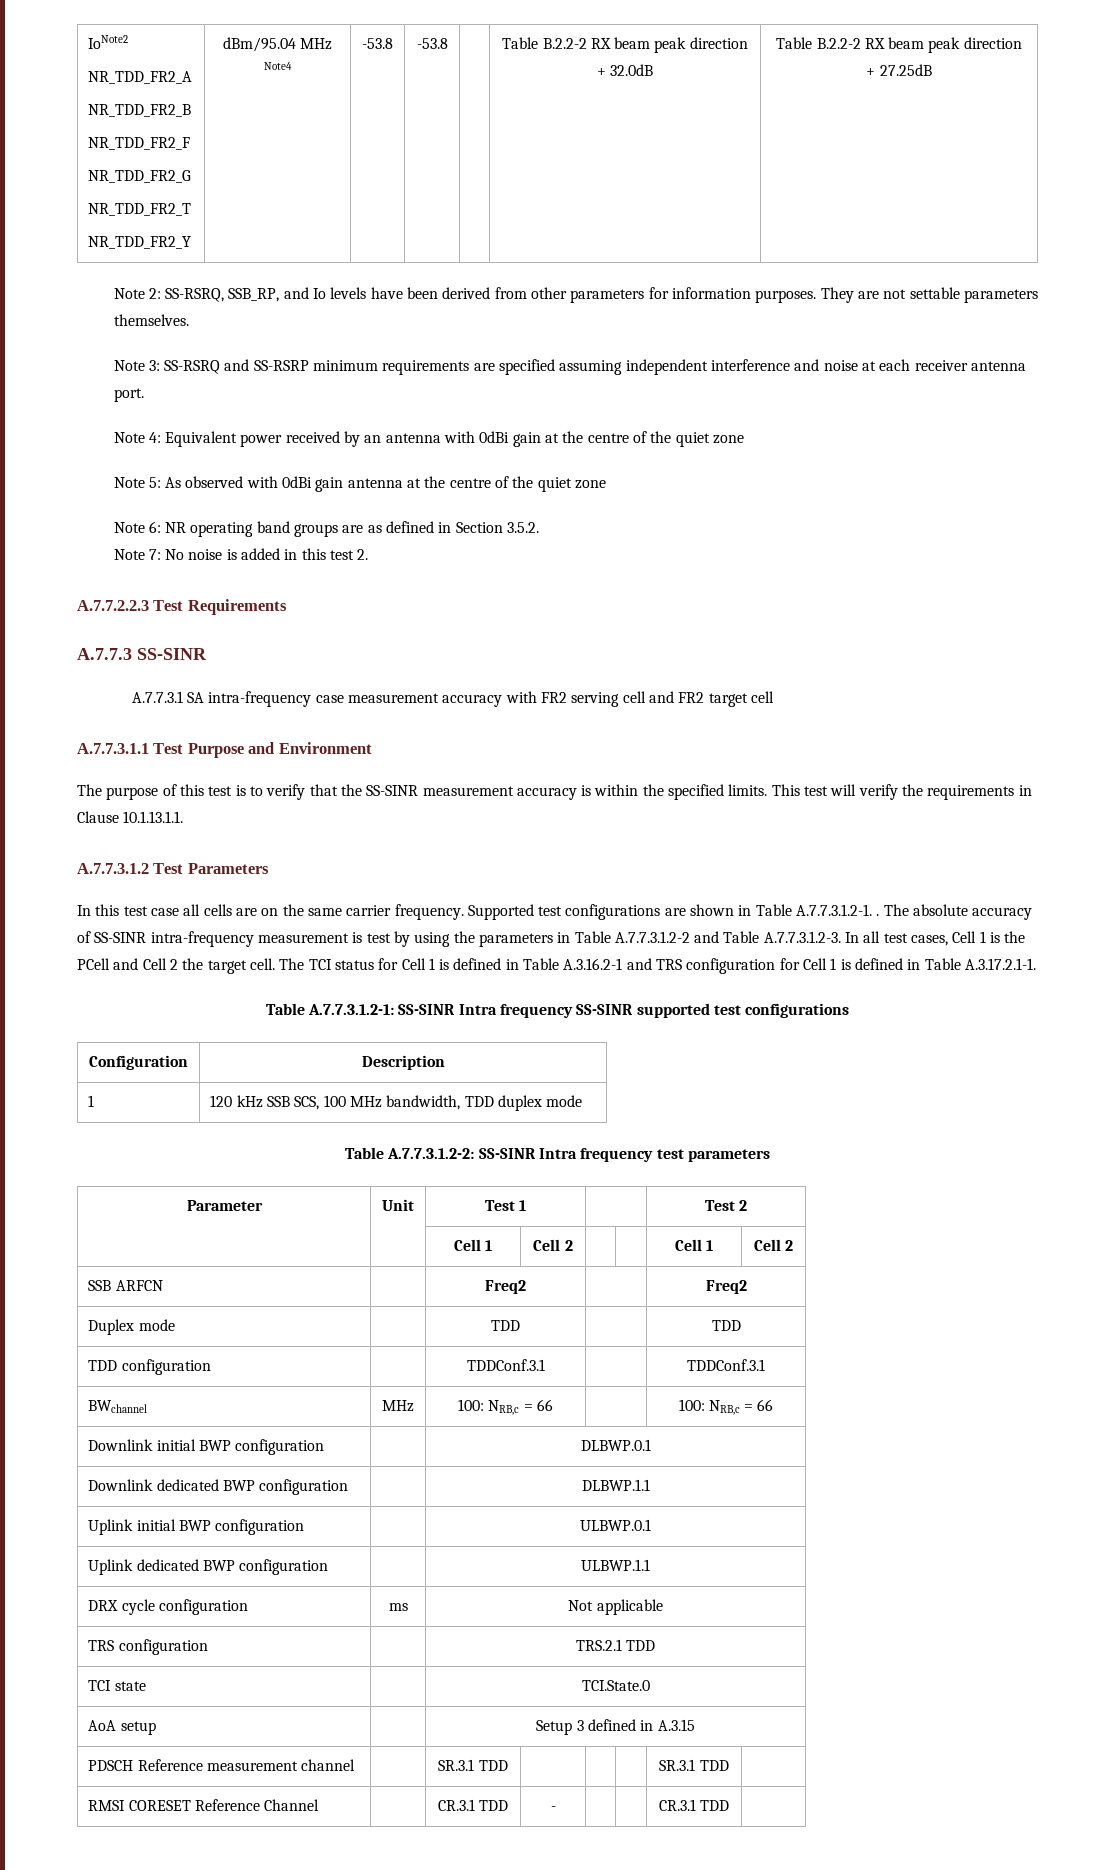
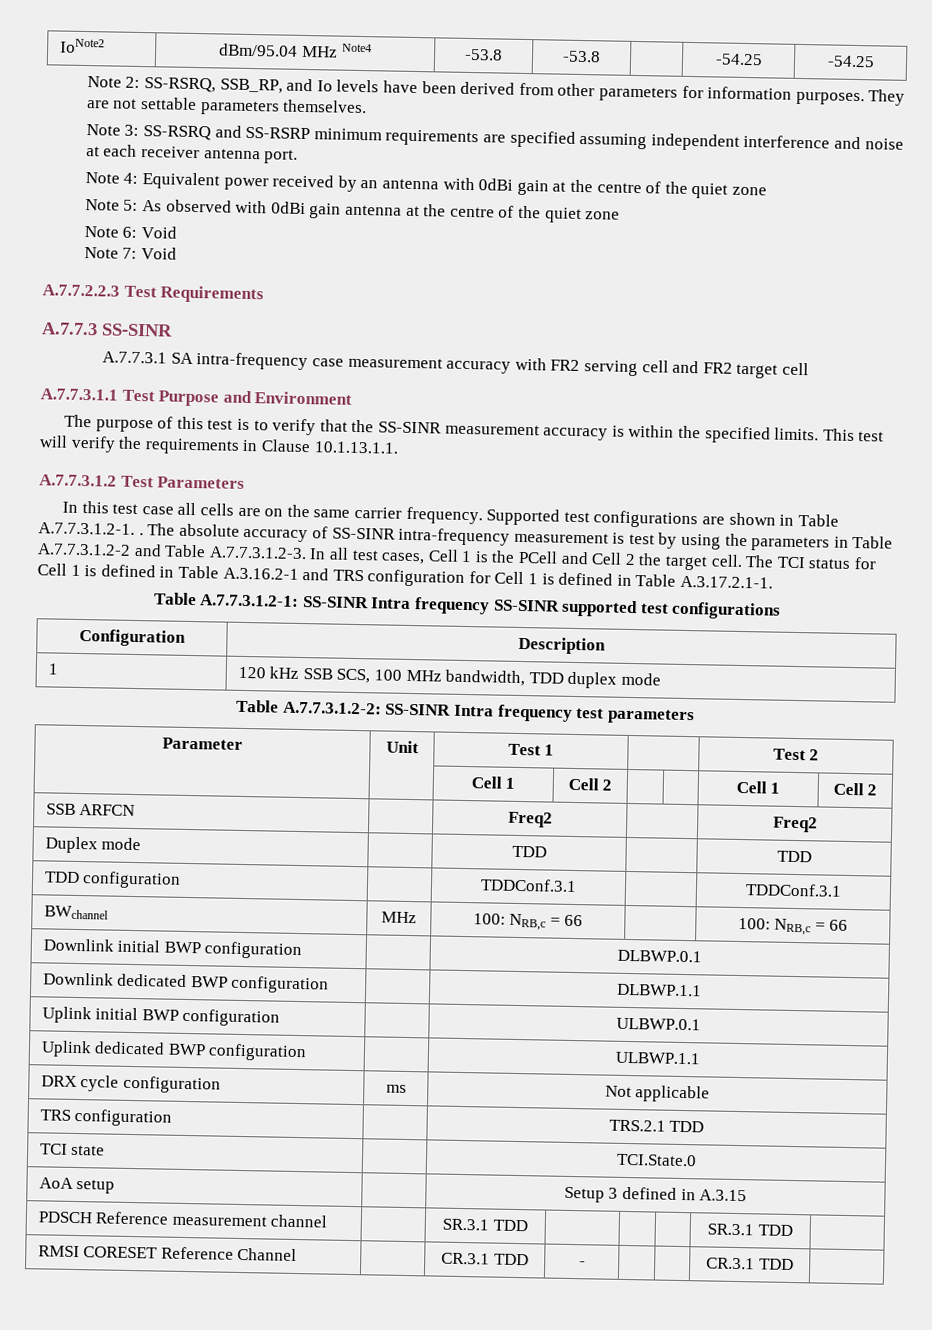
- IoNote2
- NR_TDD_FR2_A
- NR_TDD_FR2_B
- NR_TDD_FR2_F
- NR_TDD_FR2_G
- NR_TDD_FR2_T
- NR_TDD_FR2_Y | dBm/95.04 MHz Note4 | -53.8 | -53.8 | | Table B.2.2-2 RX beam peak direction + 32.0dB | Table B.2.2-2 RX beam peak direction + 27.25dB
+ IoNote2 | dBm/95.04 MHz Note4 | -53.8 | -53.8 | | -54.25 | -54.25
- Note 6: NR operating band groups are as defined in Section 3.5.2.
- Note 7: No noise is added in this test 2.
+ Note 6: Void
+ Note 7: Void

